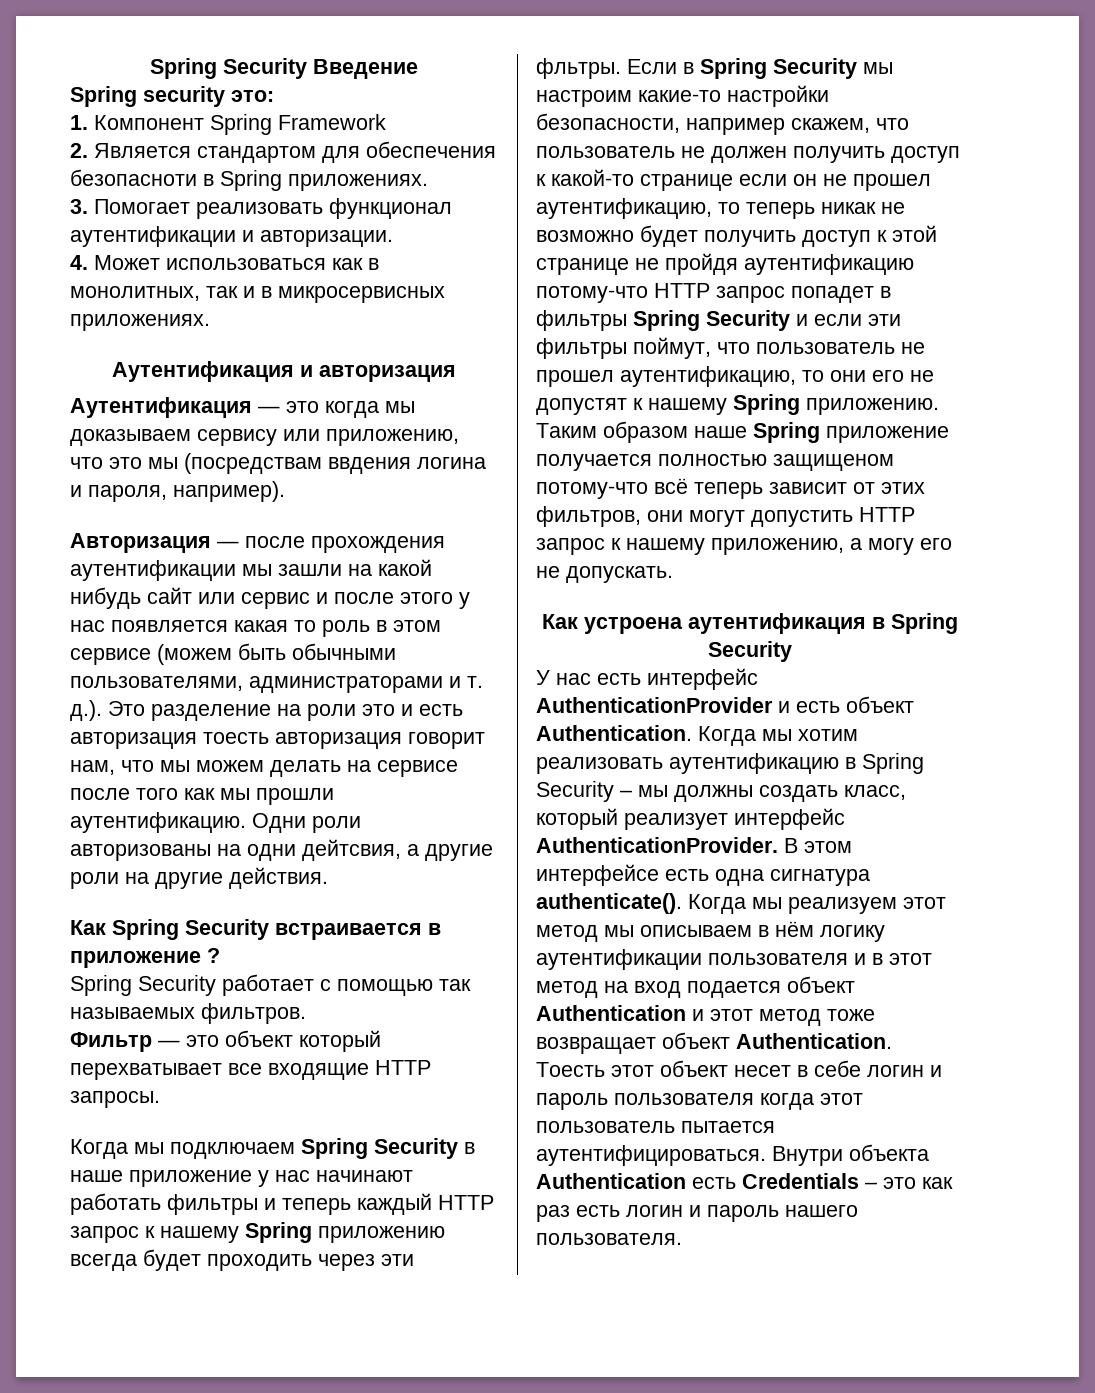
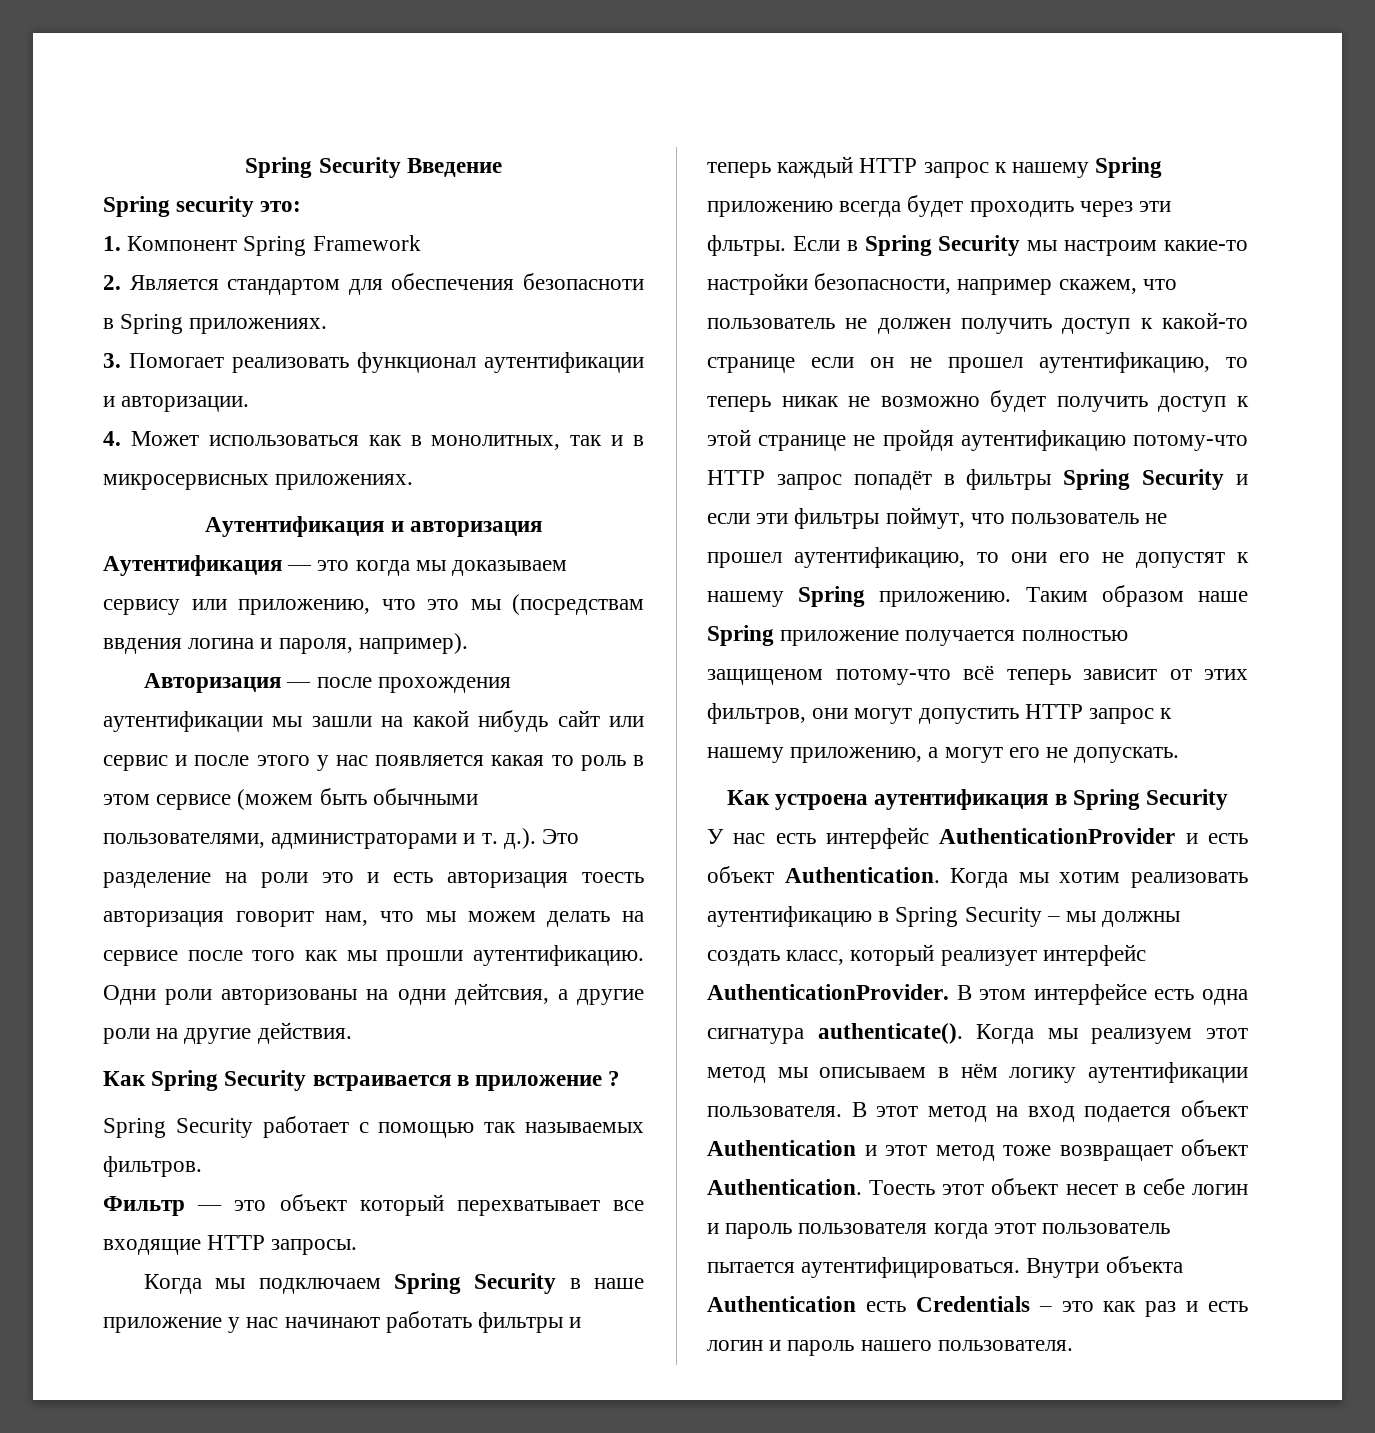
- Если в Spring Security мы настроим какие-то настройки безопасности, например скажем, что пользователь не должен получить доступ к какой-то странице если он не прошел аутентификацию, то теперь никак не возможно будет получить доступ к этой странице не пройдя аутентификацию потому-что HTTP запрос попадет в фильтры Spring Security и если эти фильтры поймут, что пользователь не прошел аутентификацию, то они его не допустят к нашему Spring приложению.
+ Если в Spring Security мы настроим какие-то настройки безопасности, например скажем, что пользователь не должен получить доступ к какой-то странице если он не прошел аутентификацию, то теперь никак не возможно будет получить доступ к этой странице не пройдя аутентификацию потому-что HTTP запрос попадёт в фильтры Spring Security и если эти фильтры поймут, что пользователь не прошел аутентификацию, то они его не допустят к нашему Spring приложению.
- Таким образом наше Spring приложение получается полностью защищеном потому-что всё теперь зависит от этих фильтров, они могут допустить HTTP запрос к нашему приложению, а могу его не допускать.
+ Таким образом наше Spring приложение получается полностью защищеном потому-что всё теперь зависит от этих фильтров, они могут допустить HTTP запрос к нашему приложению, а могут его не допускать.
- Когда мы реализуем этот метод мы описываем в нём логику аутентификации пользователя и в этот метод на вход подается объект Authentication и этот метод тоже возвращает объект Authentication.
+ Когда мы реализуем этот метод мы описываем в нём логику аутентификации пользователя. В этот метод на вход подается объект Authentication и этот метод тоже возвращает объект Authentication.
- Внутри объекта Authentication есть Credentials – это как раз есть логин и пароль нашего пользователя.
+ Внутри объекта Authentication есть Credentials – это как раз и есть логин и пароль нашего пользователя.

